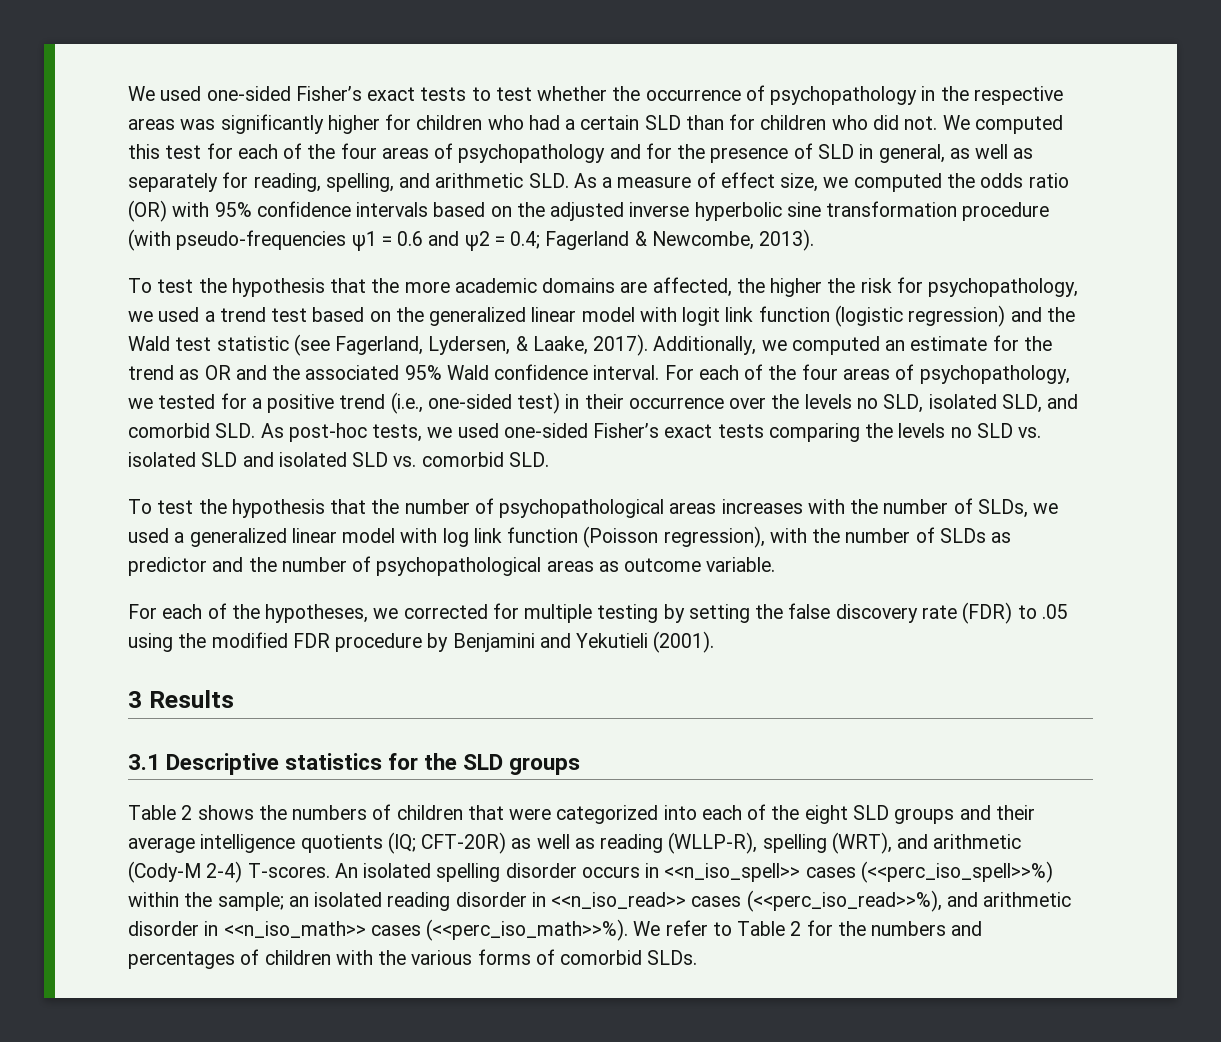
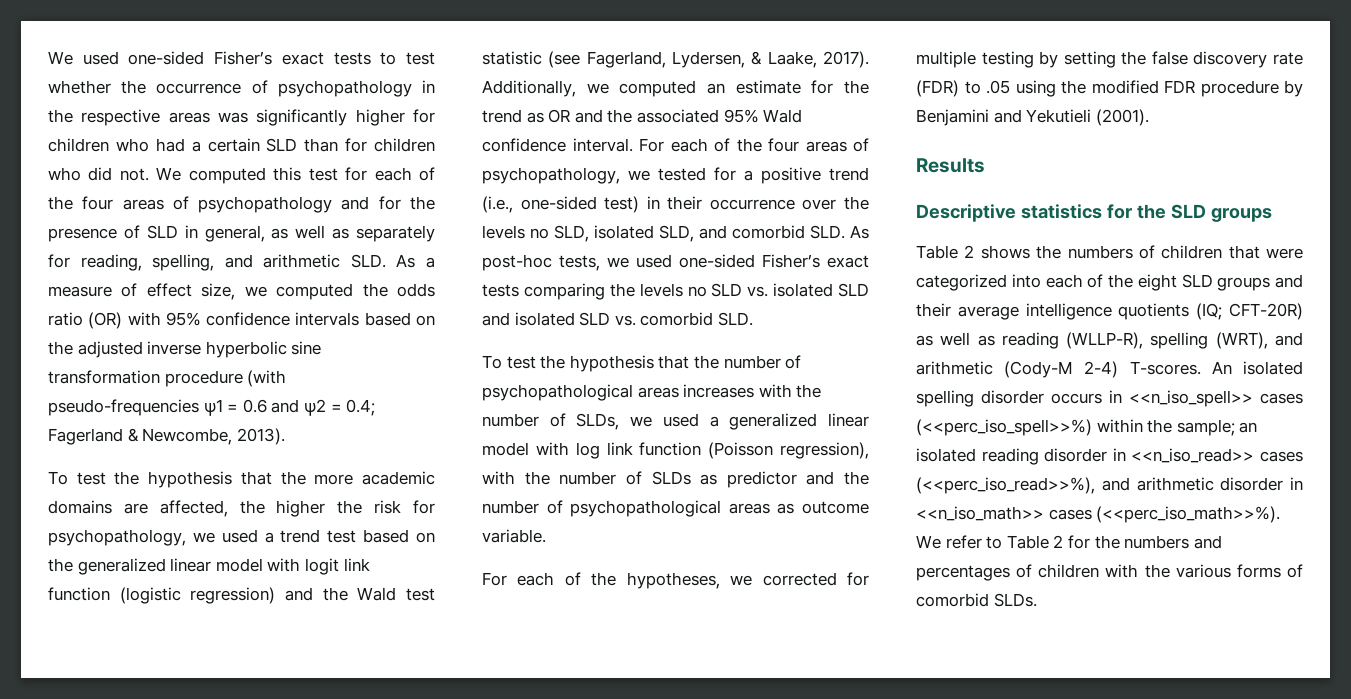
- 3 Results
+ Results
- 3.1 Descriptive statistics for the SLD groups
+ Descriptive statistics for the SLD groups

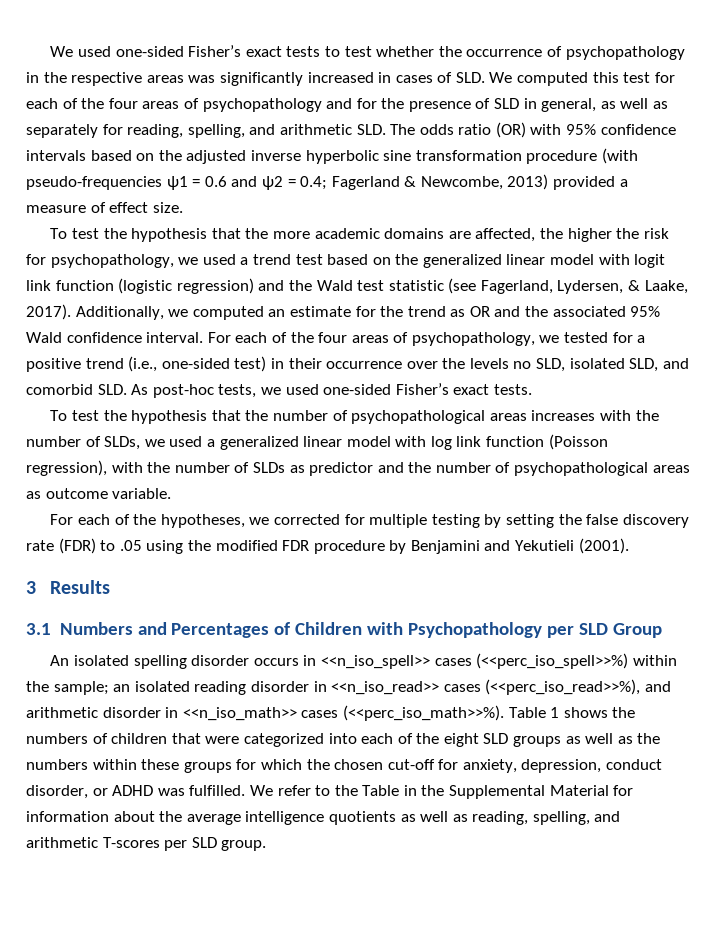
- We used one-sided Fisher’s exact tests to test whether the occurrence of psychopathology in the respective areas was significantly higher for children who had a certain SLD than for children who did not. We computed this test for each of the four areas of psychopathology and for the presence of SLD in general, as well as separately for reading, spelling, and arithmetic SLD. As a measure of effect size, we computed the odds ratio (OR) with 95% confidence intervals based on the adjusted inverse hyperbolic sine transformation procedure (with pseudo-frequencies ψ1 = 0.6 and ψ2 = 0.4;
+ We used one-sided Fisher’s exact tests to test whether the occurrence of psychopathology in the respective areas was significantly increased in cases of SLD. We computed this test for each of the four areas of psychopathology and for the presence of SLD in general, as well as separately for reading, spelling, and arithmetic SLD. The odds ratio (OR) with 95% confidence intervals based on the adjusted inverse hyperbolic sine transformation procedure (with pseudo-frequencies ψ1 = 0.6 and ψ2 = 0.4;
- Fagerland & Newcombe, 2013).
+ Fagerland & Newcombe, 2013) provided a measure of effect size.
- For each of the four areas of psychopathology, we tested for a positive trend (i.e., one-sided test) in their occurrence over the levels no SLD, isolated SLD, and comorbid SLD. As post-hoc tests, we used one-sided Fisher’s exact tests comparing the levels no SLD vs. isolated SLD and isolated SLD vs. comorbid SLD.
+ For each of the four areas of psychopathology, we tested for a positive trend (i.e., one-sided test) in their occurrence over the levels no SLD, isolated SLD, and comorbid SLD. As post-hoc tests, we used one-sided Fisher’s exact tests.
- Results
+ 3 Results
- Descriptive statistics for the SLD groups
- Table 2 shows the numbers of children that were categorized into each of the eight SLD groups and their average intelligence quotients (IQ; CFT-20R) as well as reading (WLLP-R), spelling (WRT), and arithmetic (Cody-M 2-4) T-scores. An isolated spelling disorder occurs in <<n_iso_spell>> cases (<<perc_iso_spell>>%) within the sample; an isolated reading disorder in <<n_iso_read>> cases (<<perc_iso_read>>%), and arithmetic disorder in <<n_iso_math>> cases (<<perc_iso_math>>%).
+ 3.1 Numbers and Percentages of Children with Psychopathology per SLD Group
+ An isolated spelling disorder occurs in <<n_iso_spell>> cases (<<perc_iso_spell>>%) within the sample; an isolated reading disorder in <<n_iso_read>> cases (<<perc_iso_read>>%), and arithmetic disorder in <<n_iso_math>> cases (<<perc_iso_math>>%).
- We refer to Table 2 for the numbers and percentages of children with the various forms of comorbid SLDs.
+ Table 1 shows the numbers of children that were categorized into each of the eight SLD groups as well as the numbers within these groups for which the chosen cut-off for anxiety, depression, conduct disorder, or ADHD was fulfilled. We refer to the Table in the Supplemental Material for information about the average intelligence quotients as well as reading, spelling, and arithmetic T-scores per SLD group.

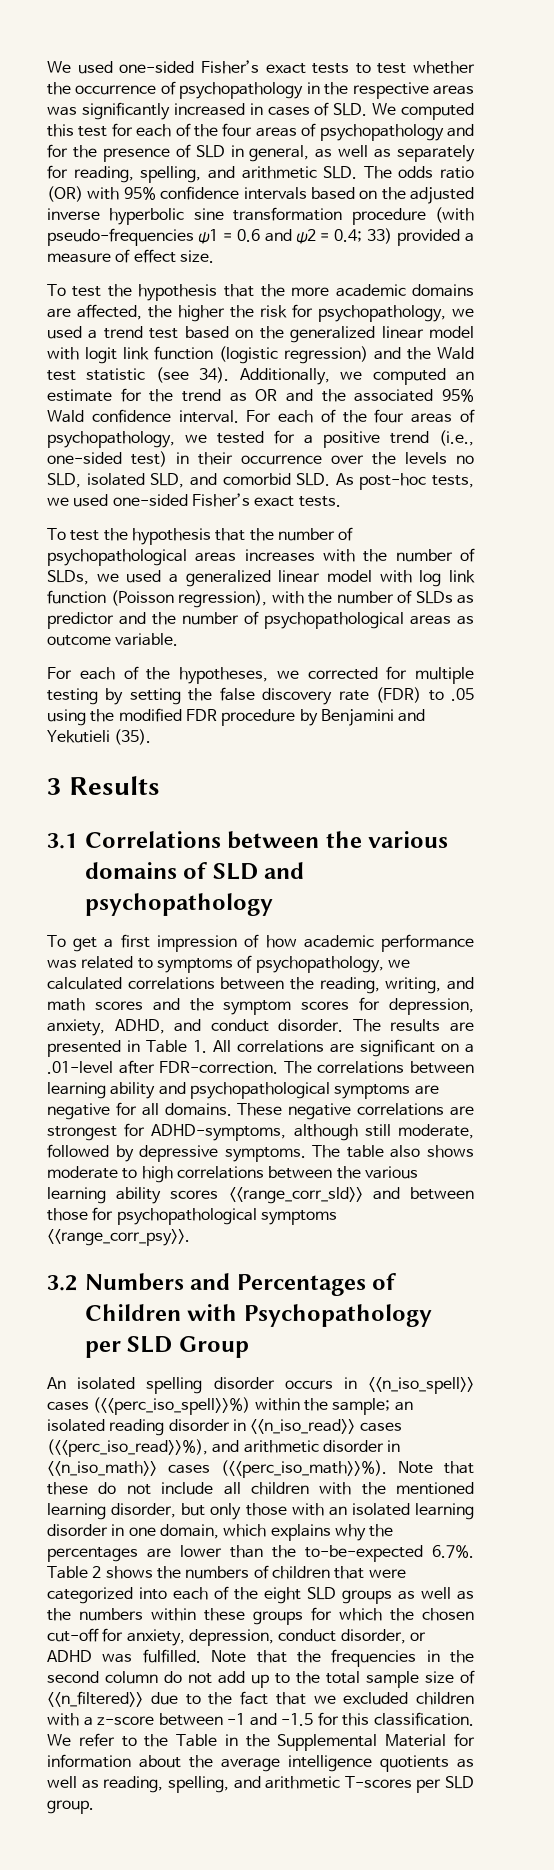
- Fagerland & Newcombe, 2013) provided a measure of effect size.
+ 33) provided a measure of effect size.
- To test the hypothesis that the more academic domains are affected, the higher the risk for psychopathology, we used a trend test based on the generalized linear model with logit link function (logistic regression) and the Wald test statistic (see Fagerland, Lydersen, & Laake, 2017).
+ To test the hypothesis that the more academic domains are affected, the higher the risk for psychopathology, we used a trend test based on the generalized linear model with logit link function (logistic regression) and the Wald test statistic (see 34).
- For each of the hypotheses, we corrected for multiple testing by setting the false discovery rate (FDR) to .05 using the modified FDR procedure by Benjamini and Yekutieli (2001).
+ For each of the hypotheses, we corrected for multiple testing by setting the false discovery rate (FDR) to .05 using the modified FDR procedure by Benjamini and Yekutieli (35).
- 3.1 Numbers and Percentages of Children with Psychopathology per SLD Group
+ 3.1 Correlations between the various domains of SLD and psychopathology
+ To get a first impression of how academic performance was related to symptoms of psychopathology, we calculated correlations between the reading, writing, and math scores and the symptom scores for depression, anxiety, ADHD, and conduct disorder. The results are presented in Table 1. All correlations are significant on a .01-level after FDR-correction. The correlations between learning ability and psychopathological symptoms are negative for all domains. These negative correlations are strongest for ADHD-symptoms, although still moderate, followed by depressive symptoms. The table also shows moderate to high correlations between the various learning ability scores <<range_corr_sld>> and between those for psychopathological symptoms <<range_corr_psy>>.
+ 3.2 Numbers and Percentages of Children with Psychopathology per SLD Group
- Table 1 shows the numbers of children that were categorized into each of the eight SLD groups as well as the numbers within these groups for which the chosen cut-off for anxiety, depression, conduct disorder, or ADHD was fulfilled.
+ Note that these do not include all children with the mentioned learning disorder, but only those with an isolated learning disorder in one domain, which explains why the percentages are lower than the to-be-expected 6.7%. Table 2 shows the numbers of children that were categorized into each of the eight SLD groups as well as the numbers within these groups for which the chosen cut-off for anxiety, depression, conduct disorder, or ADHD was fulfilled.
+ Note that the frequencies in the second column do not add up to the total sample size of <<n_filtered>> due to the fact that we excluded children with a z-score between -1 and -1.5 for this classification.

